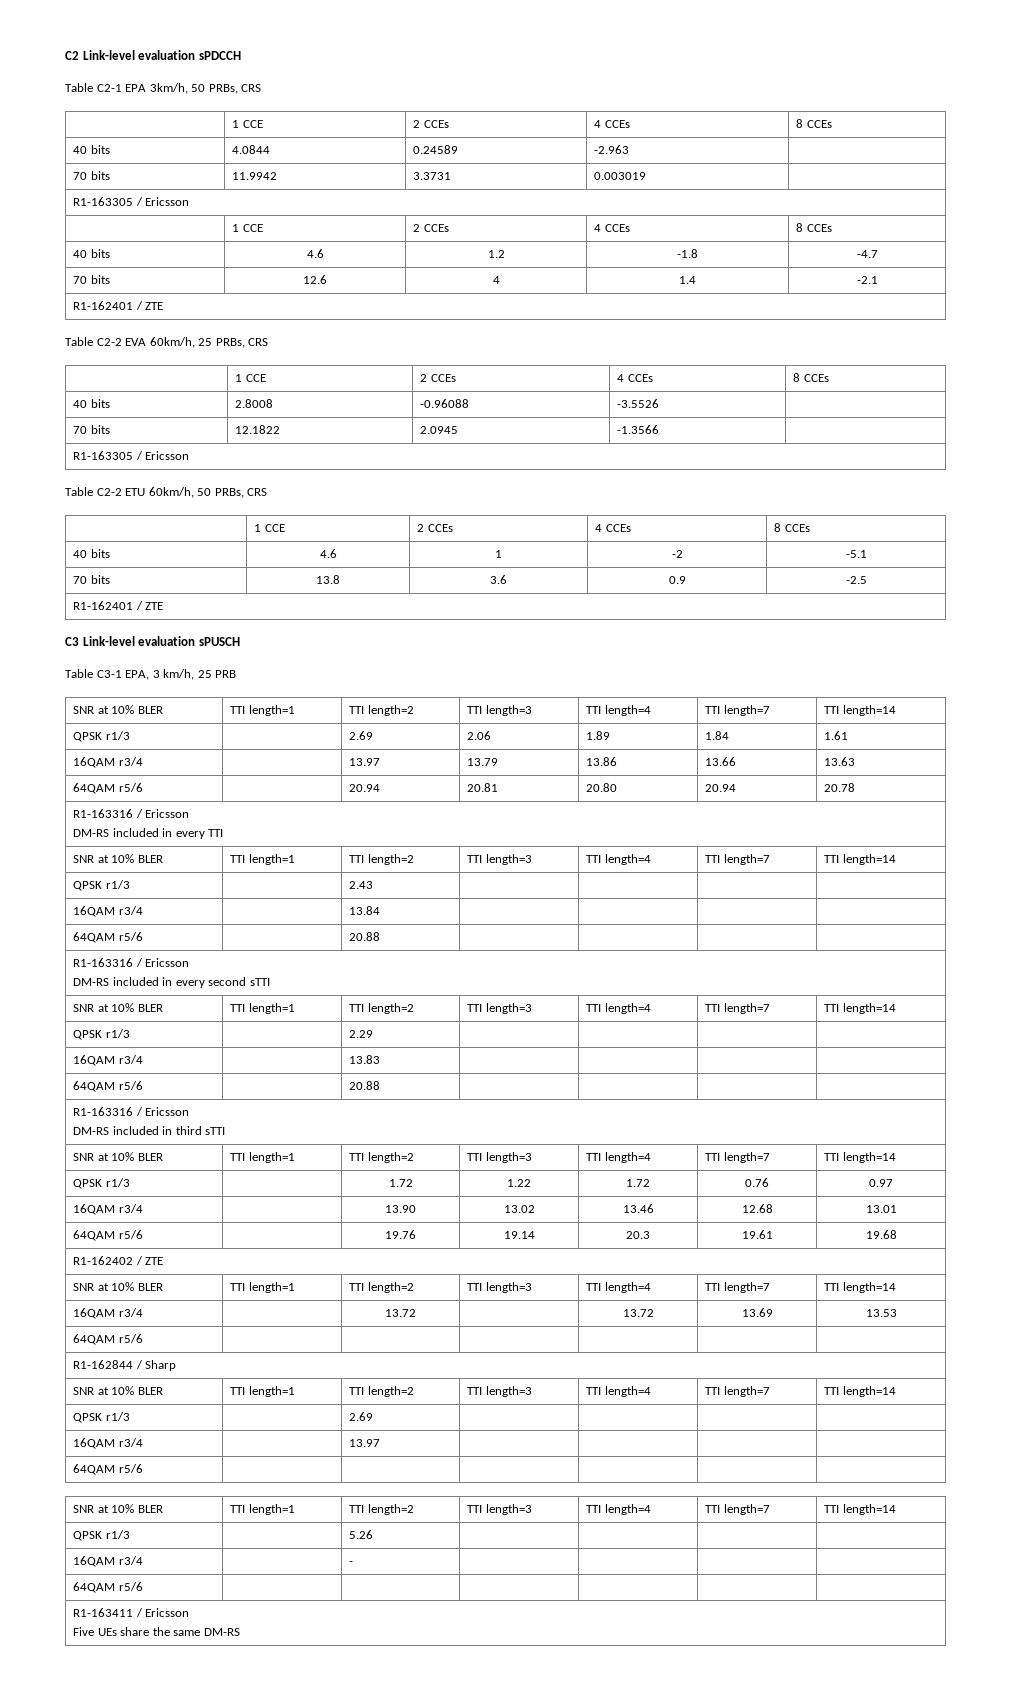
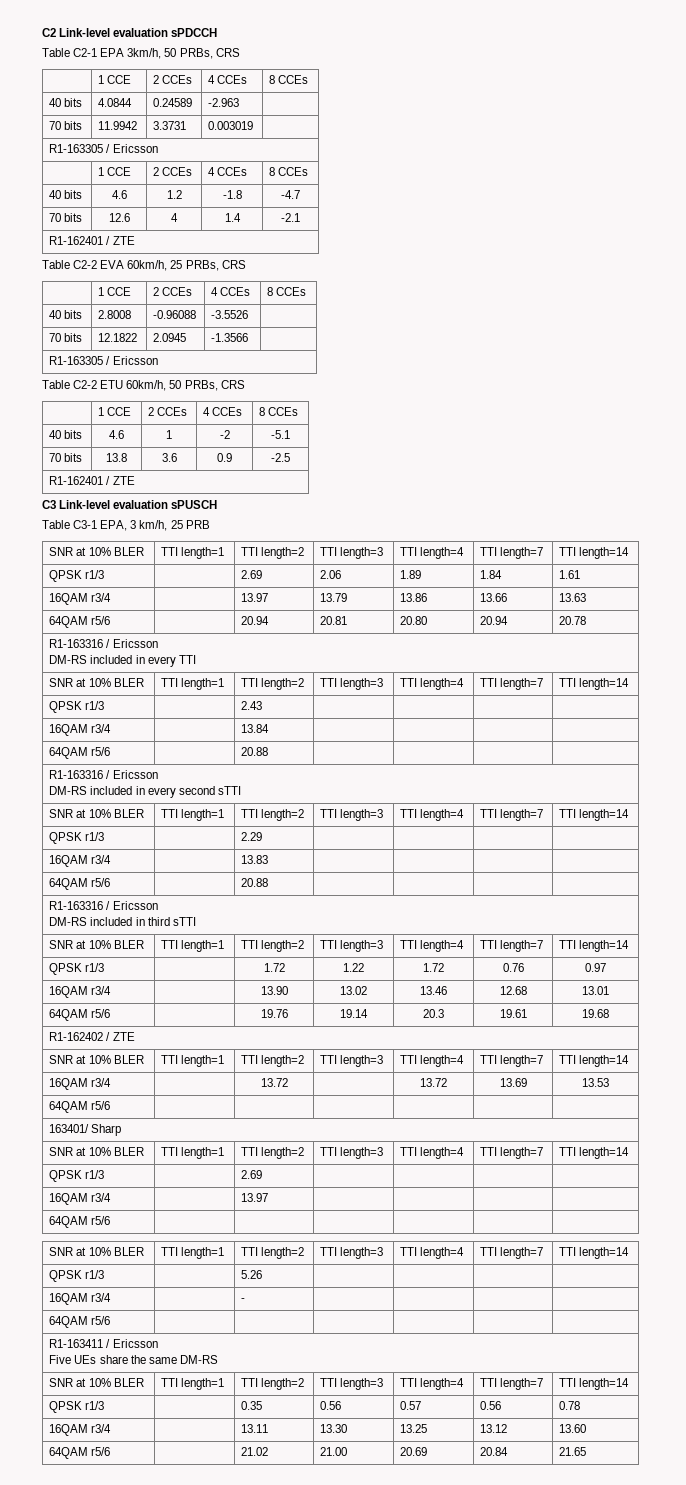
- R1-162844 / Sharp
+ 163401/ Sharp
  R1-163411 / Ericsson
  Five UEs share the same DM-RS
+ SNR at 10% BLER | TTI length=1 | TTI length=2 | TTI length=3 | TTI length=4 | TTI length=7 | TTI length=14
+ QPSK r1/3 | | 0.35 | 0.56 | 0.57 | 0.56 | 0.78
+ 16QAM r3/4 | | 13.11 | 13.30 | 13.25 | 13.12 | 13.60
+ 64QAM r5/6 | | 21.02 | 21.00 | 20.69 | 20.84 | 21.65

